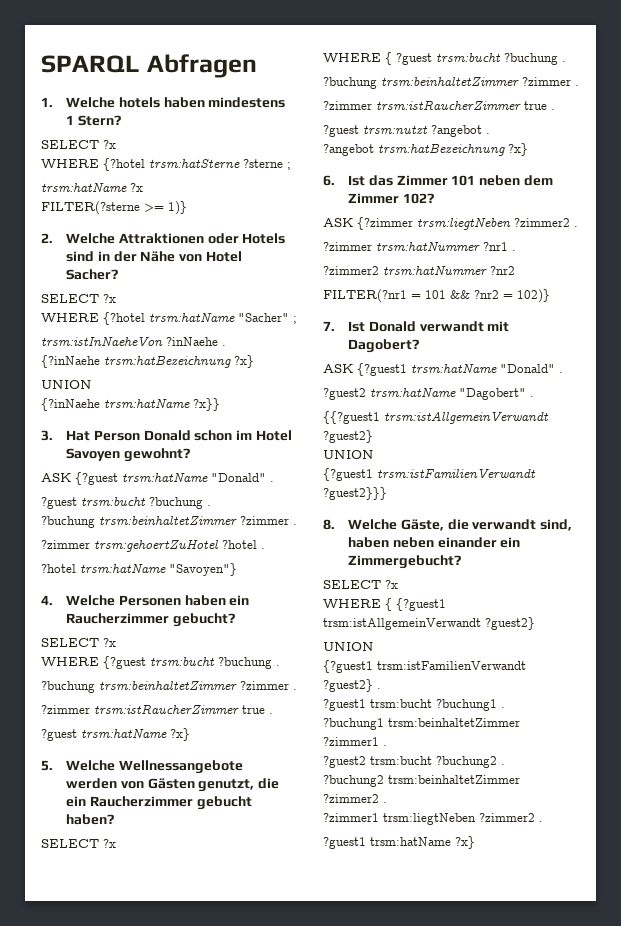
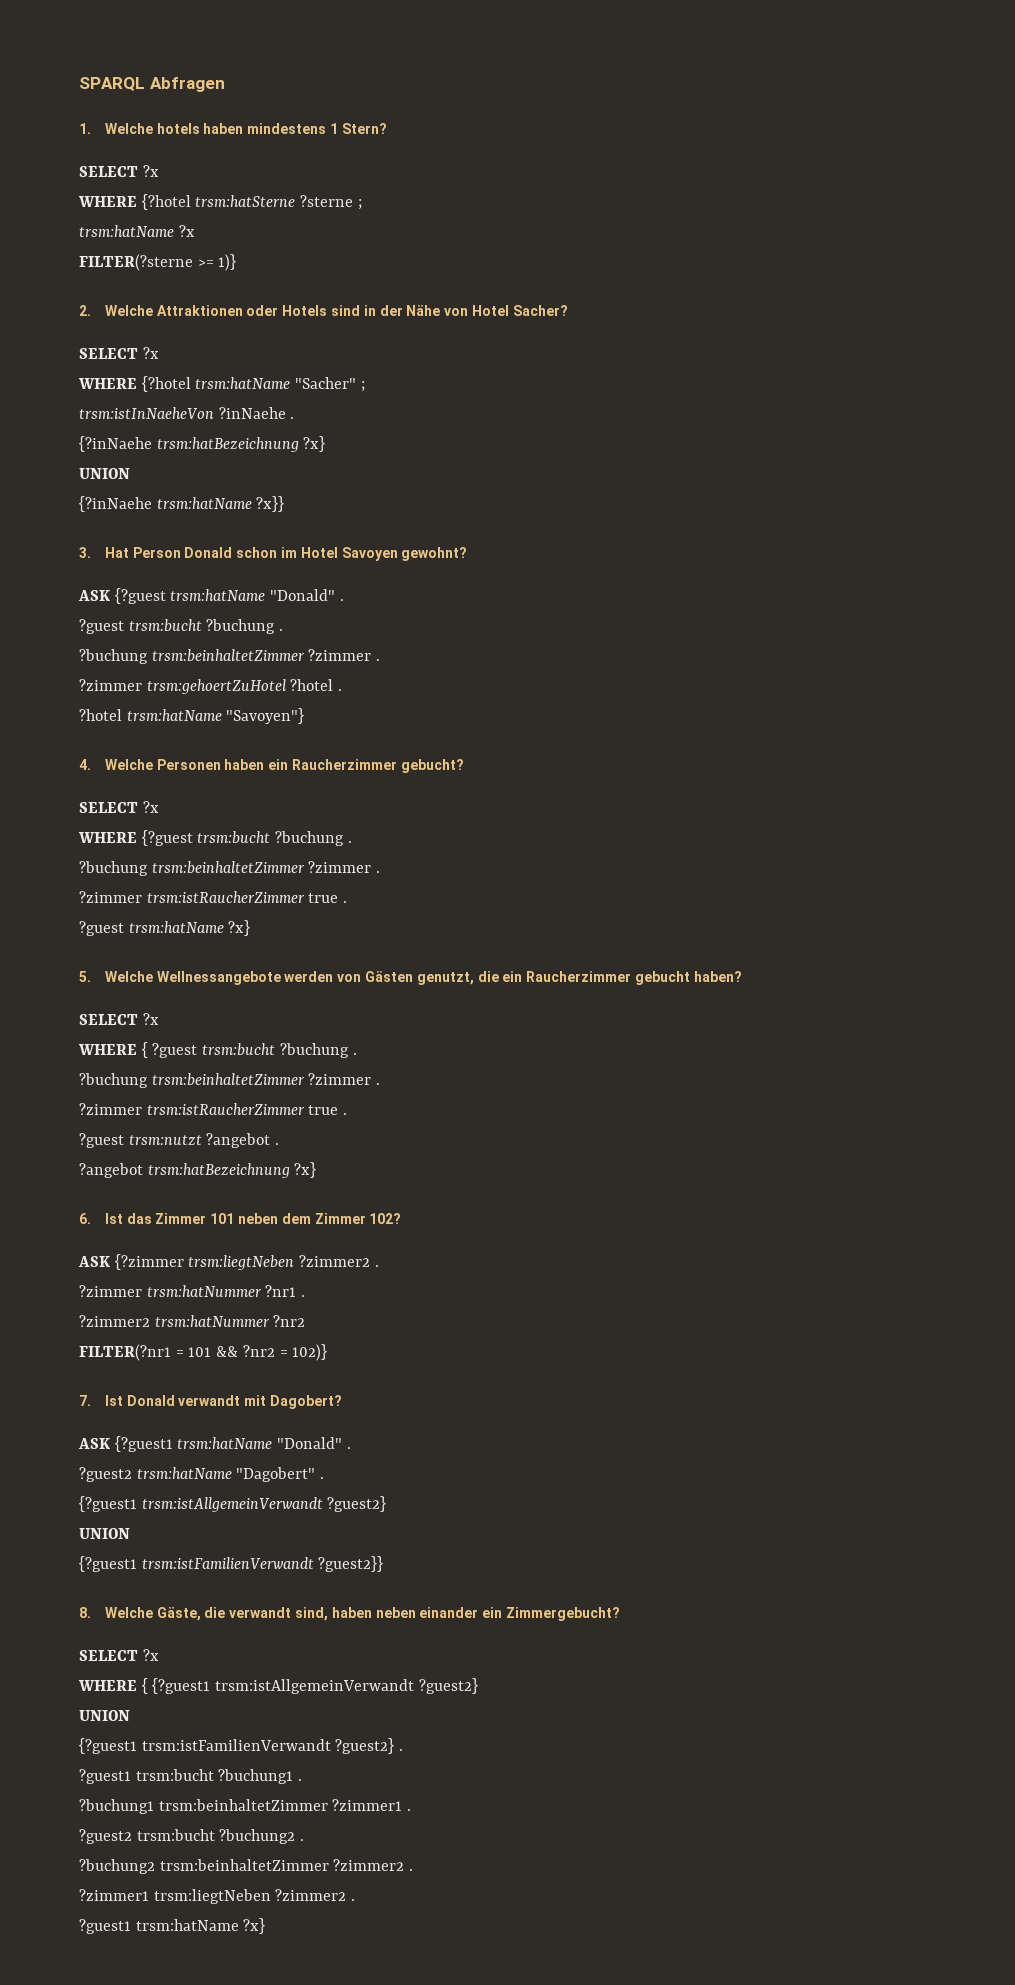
  ?guest2 trsm:hatName "Dagobert" .
- {{?guest1 trsm:istAllgemeinVerwandt ?guest2}
+ {?guest1 trsm:istAllgemeinVerwandt ?guest2}
  UNION
- {?guest1 trsm:istFamilienVerwandt ?guest2}}}
+ {?guest1 trsm:istFamilienVerwandt ?guest2}}

